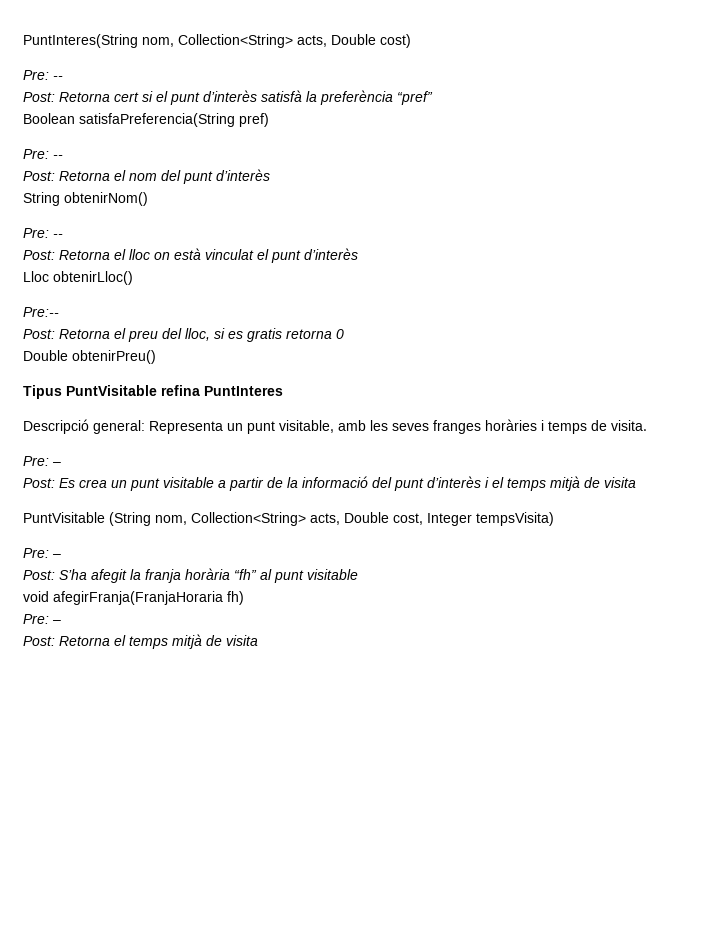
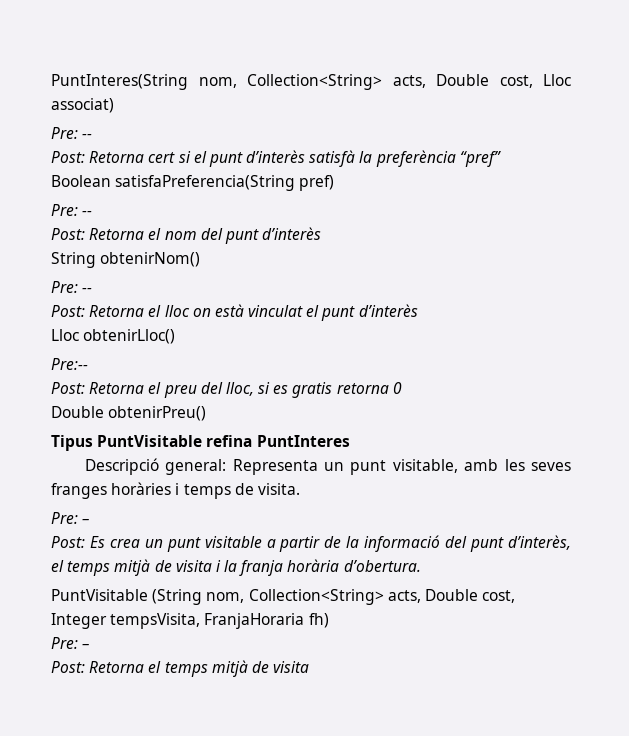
- PuntInteres(String nom, Collection<String> acts, Double cost)
+ PuntInteres(String nom, Collection<String> acts, Double cost, Lloc associat)
- Post: Es crea un punt visitable a partir de la informació del punt d’interès i el temps mitjà de visita
+ Post: Es crea un punt visitable a partir de la informació del punt d’interès, el temps mitjà de visita i la franja horària d’obertura.
- PuntVisitable (String nom, Collection<String> acts, Double cost, Integer tempsVisita)
- Pre: –
- Post: S’ha afegit la franja horària “fh” al punt visitable
- void afegirFranja(FranjaHoraria fh)
+ PuntVisitable (String nom, Collection<String> acts, Double cost, Integer tempsVisita, FranjaHoraria fh)

